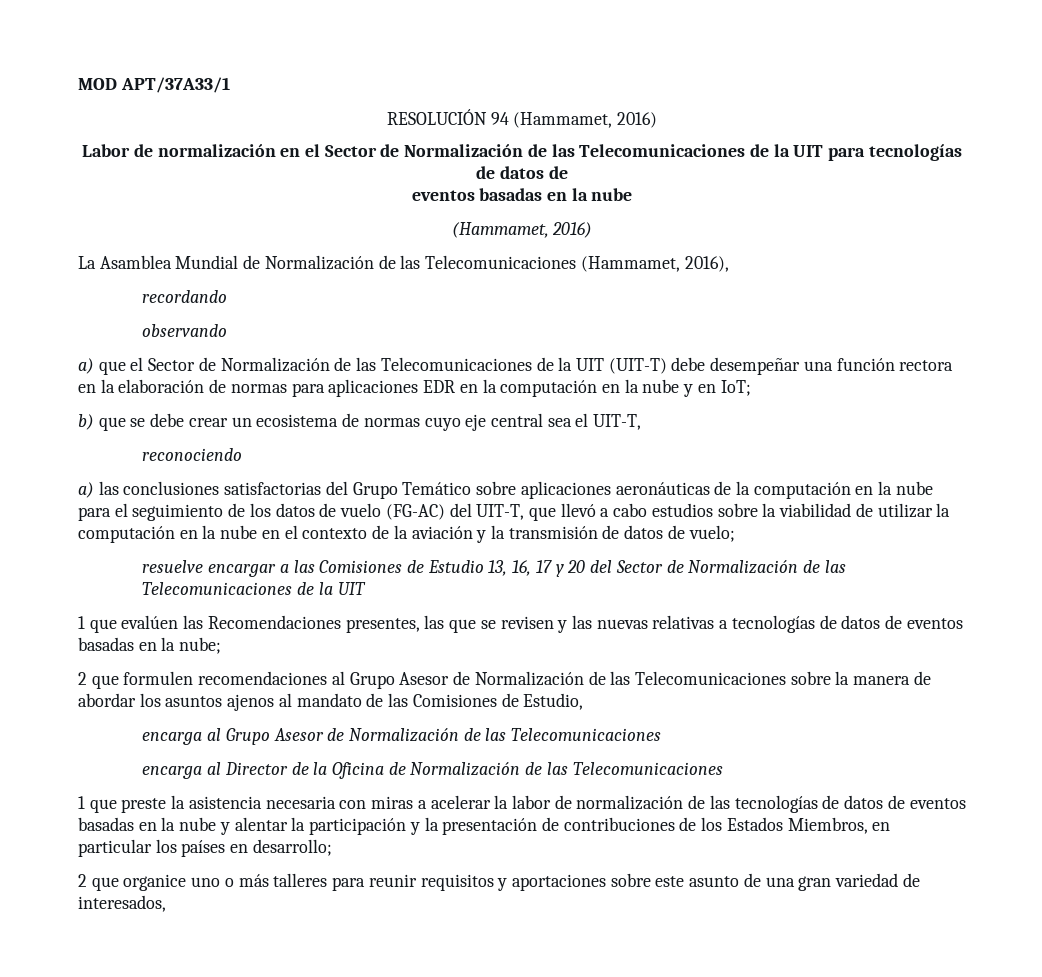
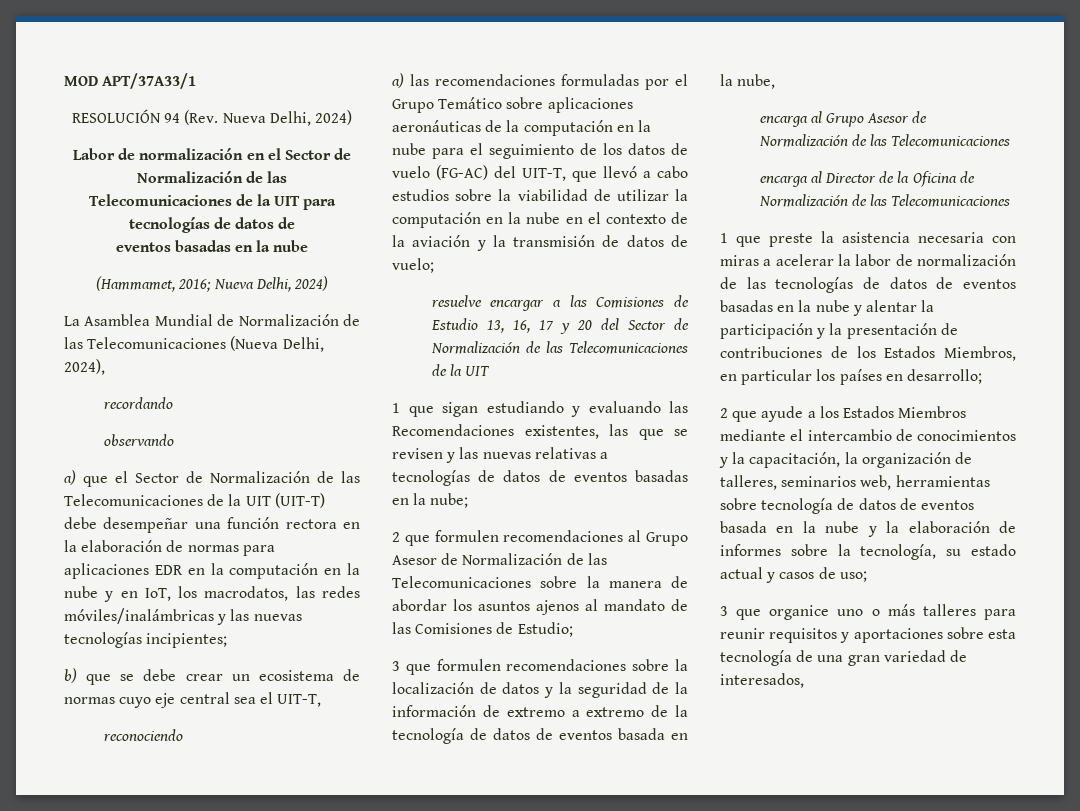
- RESOLUCIÓN 94 (Hammamet, 2016)
+ RESOLUCIÓN 94 (Rev. Nueva Delhi, 2024)
  Labor de normalización en el Sector de Normalización de las Telecomunicaciones de la UIT para tecnologías de datos de
  eventos basadas en la nube
- (Hammamet, 2016)
+ (Hammamet, 2016; Nueva Delhi, 2024)
- La Asamblea Mundial de Normalización de las Telecomunicaciones (Hammamet, 2016),
+ La Asamblea Mundial de Normalización de las Telecomunicaciones (Nueva Delhi, 2024),
- a) que el Sector de Normalización de las Telecomunicaciones de la UIT (UIT-T) debe desempeñar una función rectora en la elaboración de normas para aplicaciones EDR en la computación en la nube y en IoT;
+ a) que el Sector de Normalización de las Telecomunicaciones de la UIT (UIT-T) debe desempeñar una función rectora en la elaboración de normas para aplicaciones EDR en la computación en la nube y en IoT, los macrodatos, las redes móviles/inalámbricas y las nuevas tecnologías incipientes;
- a) las conclusiones satisfactorias del Grupo Temático sobre aplicaciones aeronáuticas de la computación en la nube para el seguimiento de los datos de vuelo (FG-AC) del UIT-T, que llevó a cabo estudios sobre la viabilidad de utilizar la computación en la nube en el contexto de la aviación y la transmisión de datos de vuelo;
+ a) las recomendaciones formuladas por el Grupo Temático sobre aplicaciones aeronáuticas de la computación en la nube para el seguimiento de los datos de vuelo (FG-AC) del UIT-T, que llevó a cabo estudios sobre la viabilidad de utilizar la computación en la nube en el contexto de la aviación y la transmisión de datos de vuelo;
- 1 que evalúen las Recomendaciones presentes, las que se revisen y las nuevas relativas a tecnologías de datos de eventos basadas en la nube;
+ 1 que sigan estudiando y evaluando las Recomendaciones existentes, las que se revisen y las nuevas relativas a tecnologías de datos de eventos basadas en la nube;
- 2 que formulen recomendaciones al Grupo Asesor de Normalización de las Telecomunicaciones sobre la manera de abordar los asuntos ajenos al mandato de las Comisiones de Estudio,
+ 2 que formulen recomendaciones al Grupo Asesor de Normalización de las Telecomunicaciones sobre la manera de abordar los asuntos ajenos al mandato de las Comisiones de Estudio;
+ 3 que formulen recomendaciones sobre la localización de datos y la seguridad de la información de extremo a extremo de la tecnología de datos de eventos basada en la nube,
- 2 que organice uno o más talleres para reunir requisitos y aportaciones sobre este asunto de una gran variedad de interesados,
+ 2 que ayude a los Estados Miembros mediante el intercambio de conocimientos y la capacitación, la organización de talleres, seminarios web, herramientas sobre tecnología de datos de eventos basada en la nube y la elaboración de informes sobre la tecnología, su estado actual y casos de uso;
+ 3 que organice uno o más talleres para reunir requisitos y aportaciones sobre esta tecnología de una gran variedad de interesados,

